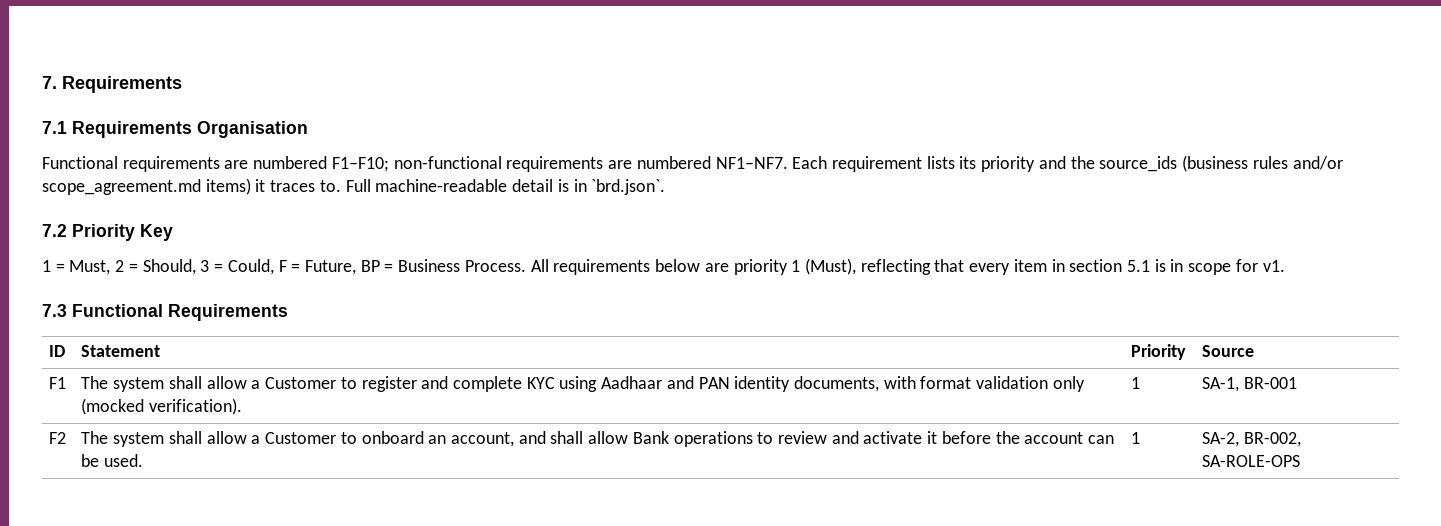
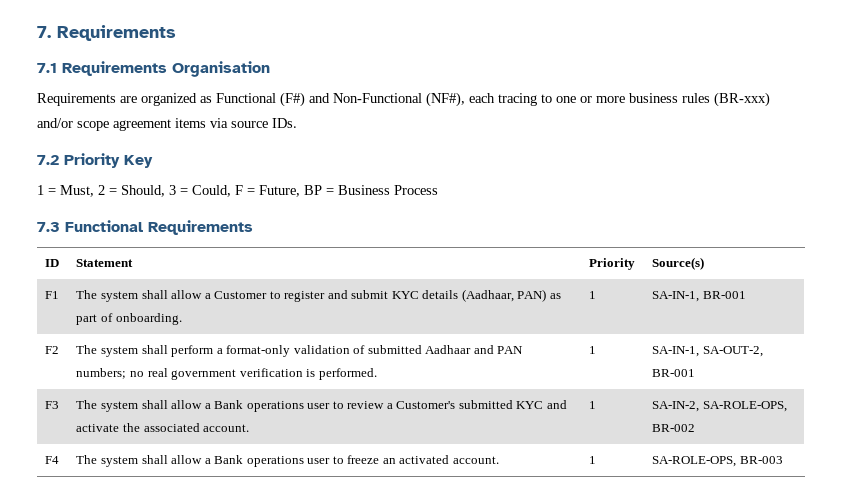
- Functional requirements are numbered F1–F10; non-functional requirements are numbered NF1–NF7. Each requirement lists its priority and the source_ids (business rules and/or scope_agreement.md items) it traces to. Full machine-readable detail is in `brd.json`.
+ Requirements are organized as Functional (F#) and Non-Functional (NF#), each tracing to one or more business rules (BR-xxx) and/or scope agreement items via source IDs.
- 1 = Must, 2 = Should, 3 = Could, F = Future, BP = Business Process. All requirements below are priority 1 (Must), reflecting that every item in section 5.1 is in scope for v1.
+ 1 = Must, 2 = Should, 3 = Could, F = Future, BP = Business Process
- ID | Statement | Priority | Source
+ ID | Statement | Priority | Source(s)
- F1 | The system shall allow a Customer to register and complete KYC using Aadhaar and PAN identity documents, with format validation only (mocked verification). | 1 | SA-1, BR-001
+ F1 | The system shall allow a Customer to register and submit KYC details (Aadhaar, PAN) as part of onboarding. | 1 | SA-IN-1, BR-001
- F2 | The system shall allow a Customer to onboard an account, and shall allow Bank operations to review and activate it before the account can be used. | 1 | SA-2, BR-002, SA-ROLE-OPS
+ F2 | The system shall perform a format-only validation of submitted Aadhaar and PAN numbers; no real government verification is performed. | 1 | SA-IN-1, SA-OUT-2, BR-001
+ F3 | The system shall allow a Bank operations user to review a Customer's submitted KYC and activate the associated account. | 1 | SA-IN-2, SA-ROLE-OPS, BR-002
+ F4 | The system shall allow a Bank operations user to freeze an activated account. | 1 | SA-ROLE-OPS, BR-003

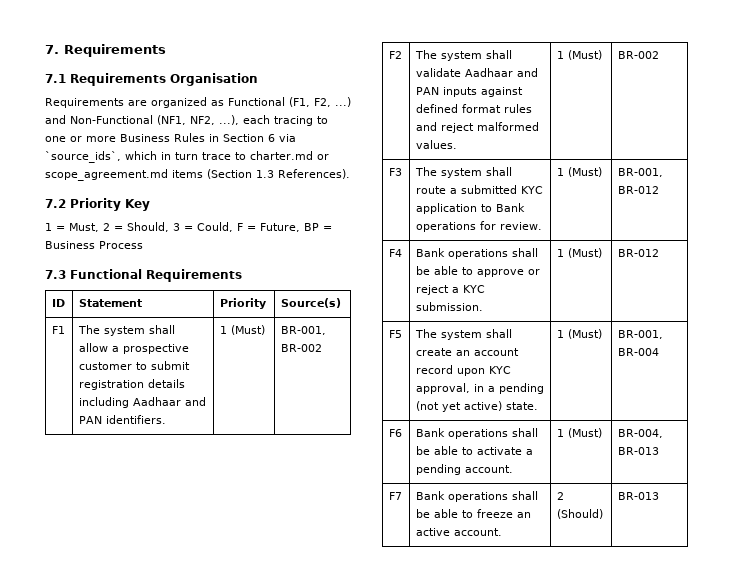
- Requirements are organized as Functional (F#) and Non-Functional (NF#), each tracing to one or more business rules (BR-xxx) and/or scope agreement items via source IDs.
+ Requirements are organized as Functional (F1, F2, ...) and Non-Functional (NF1, NF2, ...), each tracing to one or more Business Rules in Section 6 via `source_ids`, which in turn trace to charter.md or scope_agreement.md items (Section 1.3 References).
- F1 | The system shall allow a Customer to register and submit KYC details (Aadhaar, PAN) as part of onboarding. | 1 | SA-IN-1, BR-001
- F2 | The system shall perform a format-only validation of submitted Aadhaar and PAN numbers; no real government verification is performed. | 1 | SA-IN-1, SA-OUT-2, BR-001
- F3 | The system shall allow a Bank operations user to review a Customer's submitted KYC and activate the associated account. | 1 | SA-IN-2, SA-ROLE-OPS, BR-002
- F4 | The system shall allow a Bank operations user to freeze an activated account. | 1 | SA-ROLE-OPS, BR-003
+ F1 | The system shall allow a prospective customer to submit registration details including Aadhaar and PAN identifiers. | 1 (Must) | BR-001, BR-002
+ F2 | The system shall validate Aadhaar and PAN inputs against defined format rules and reject malformed values. | 1 (Must) | BR-002
+ F3 | The system shall route a submitted KYC application to Bank operations for review. | 1 (Must) | BR-001, BR-012
+ F4 | Bank operations shall be able to approve or reject a KYC submission. | 1 (Must) | BR-012
+ F5 | The system shall create an account record upon KYC approval, in a pending (not yet active) state. | 1 (Must) | BR-001, BR-004
+ F6 | Bank operations shall be able to activate a pending account. | 1 (Must) | BR-004, BR-013
+ F7 | Bank operations shall be able to freeze an active account. | 2 (Should) | BR-013

